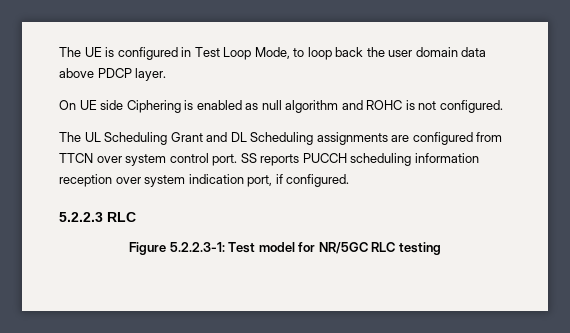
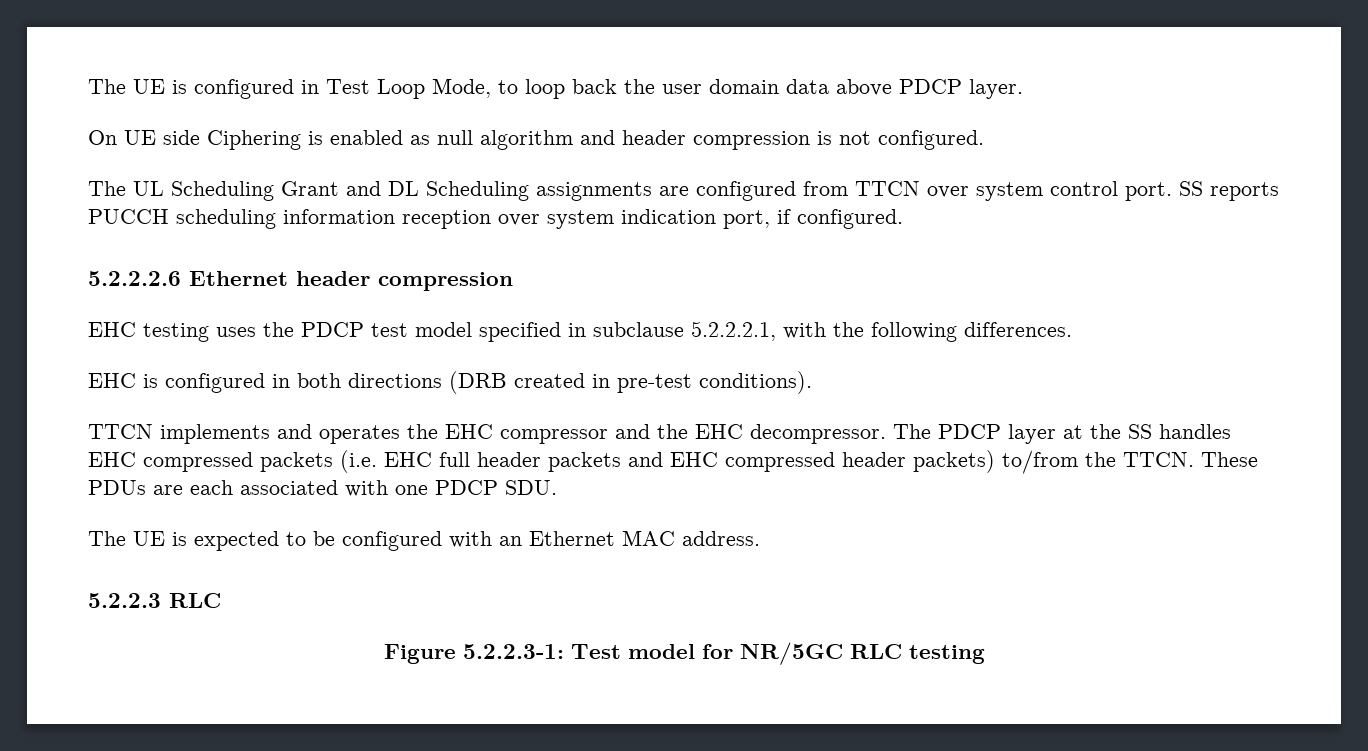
- On UE side Ciphering is enabled as null algorithm and ROHC is not configured.
+ On UE side Ciphering is enabled as null algorithm and header compression is not configured.
+ 5.2.2.2.6 Ethernet header compression
+ EHC testing uses the PDCP test model specified in subclause 5.2.2.2.1, with the following differences.
+ EHC is configured in both directions (DRB created in pre-test conditions).
+ TTCN implements and operates the EHC compressor and the EHC decompressor. The PDCP layer at the SS handles EHC compressed packets (i.e. EHC full header packets and EHC compressed header packets) to/from the TTCN. These PDUs are each associated with one PDCP SDU.
+ The UE is expected to be configured with an Ethernet MAC address.

